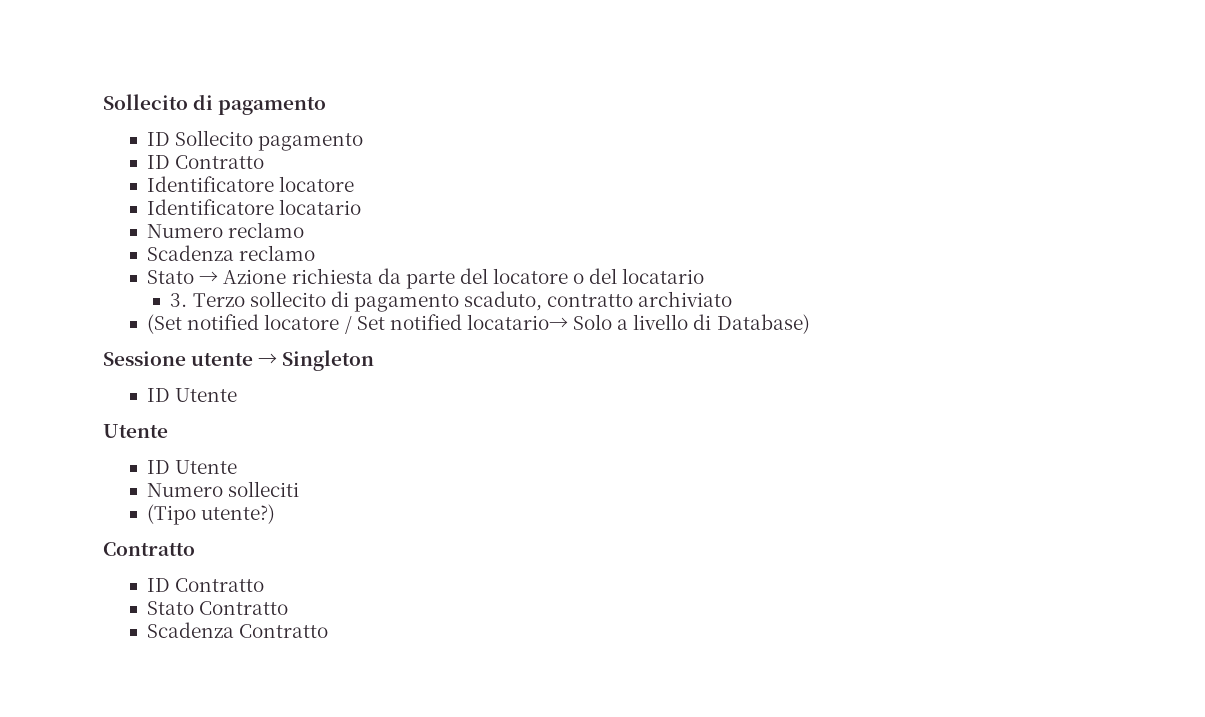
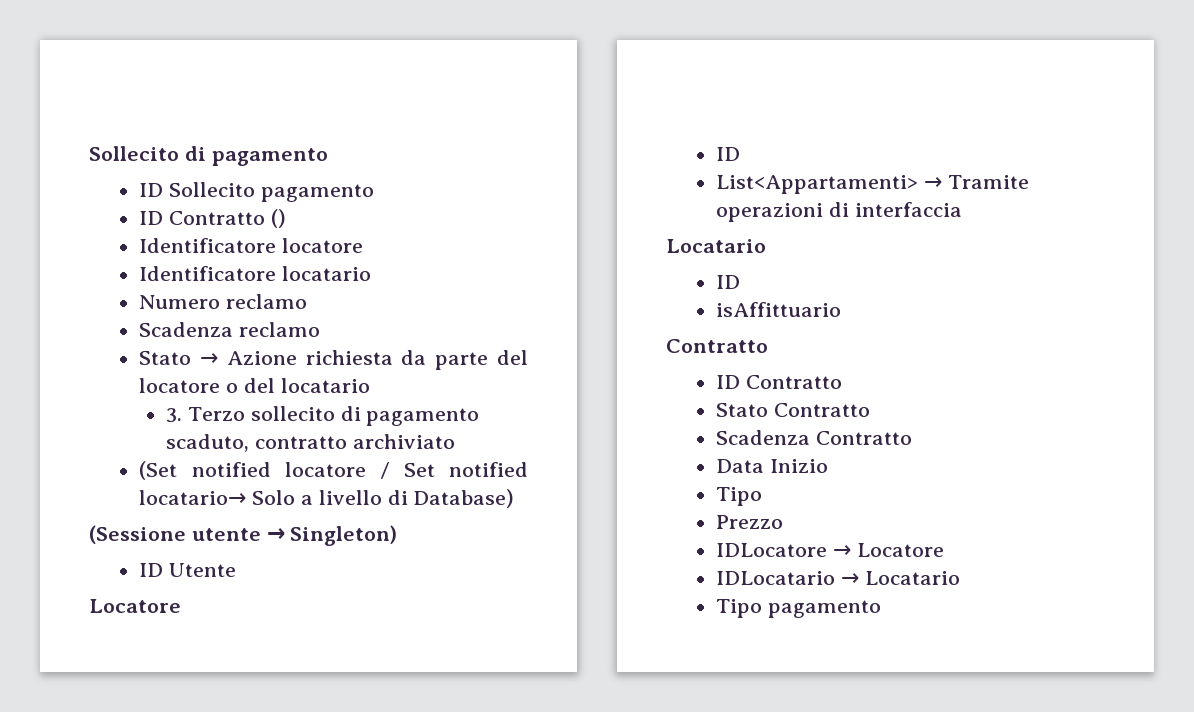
  ID Sollecito pagamento
- ID Contratto
+ ID Contratto ()
- Sessione utente → Singleton
+ (Sessione utente → Singleton)
  ID Utente
- Utente
- ID Utente
- Numero solleciti
- (Tipo utente?)
+ Locatore
+ ID
+ List<Appartamenti> → Tramite operazioni di interfaccia
+ Locatario
+ ID
+ isAffittuario
+ Data Inizio
+ Tipo
+ Prezzo
+ IDLocatore → Locatore
+ IDLocatario → Locatario
+ Tipo pagamento

